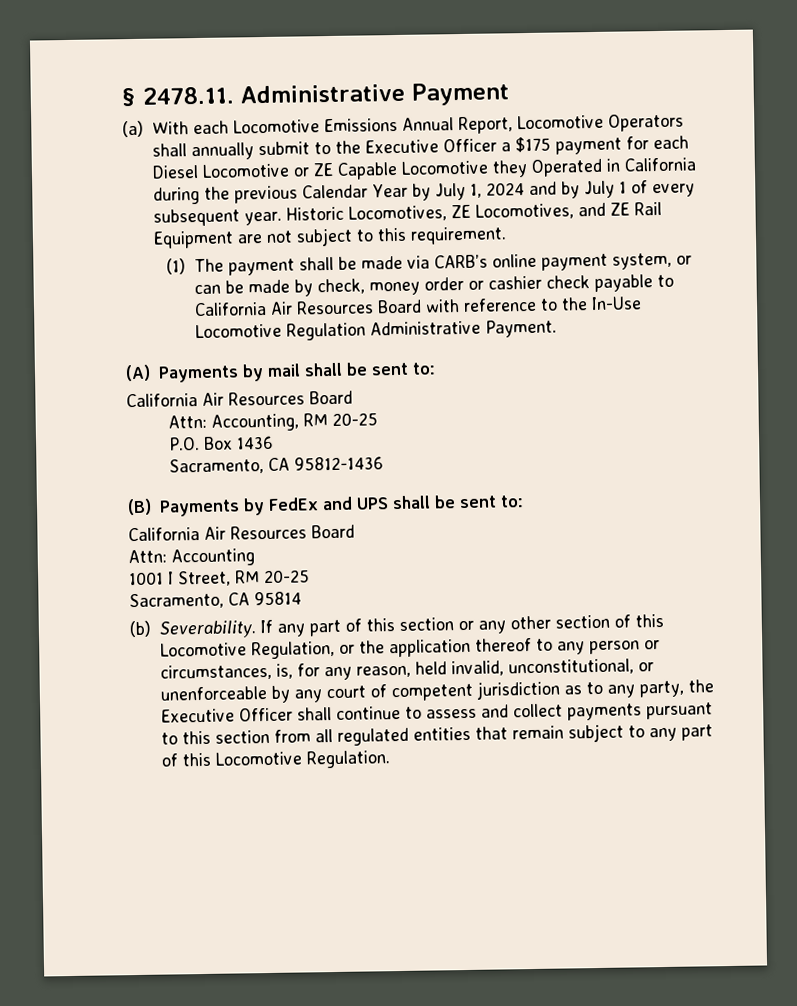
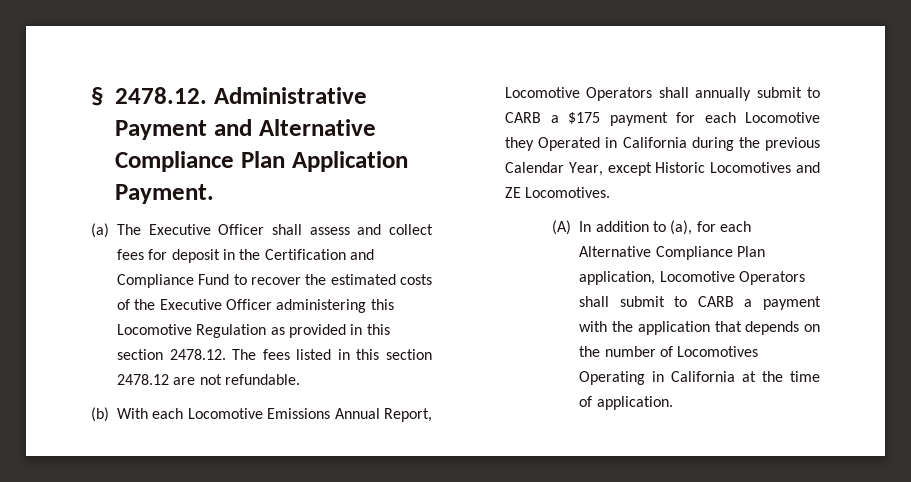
- § 2478.11. Administrative Payment
- (a) With each Locomotive Emissions Annual Report, Locomotive Operators shall annually submit to the Executive Officer a $175 payment for each Diesel Locomotive or ZE Capable Locomotive they Operated in California during the previous Calendar Year by July 1, 2024 and by July 1 of every subsequent year. Historic Locomotives, ZE Locomotives, and ZE Rail Equipment are not subject to this requirement.
- (1) The payment shall be made via CARB’s online payment system, or can be made by check, money order or cashier check payable to California Air Resources Board with reference to the In-Use Locomotive Regulation Administrative Payment.
- (A) Payments by mail shall be sent to:
- California Air Resources Board
- Attn: Accounting, RM 20-25
- P.O. Box 1436
- Sacramento, CA 95812-1436
- (B) Payments by FedEx and UPS shall be sent to:
- California Air Resources Board
- Attn: Accounting
- 1001 I Street, RM 20-25
- Sacramento, CA 95814
- (b) Severability. If any part of this section or any other section of this Locomotive Regulation, or the application thereof to any person or circumstances, is, for any reason, held invalid, unconstitutional, or unenforceable by any court of competent jurisdiction as to any party, the Executive Officer shall continue to assess and collect payments pursuant to this section from all regulated entities that remain subject to any part of this Locomotive Regulation.
+ § 2478.12. Administrative Payment and Alternative Compliance Plan Application Payment.
+ (a) The Executive Officer shall assess and collect fees for deposit in the Certification and Compliance Fund to recover the estimated costs of the Executive Officer administering this Locomotive Regulation as provided in this section 2478.12. The fees listed in this section 2478.12 are not refundable.
+ (b) With each Locomotive Emissions Annual Report, Locomotive Operators shall annually submit to CARB a $175 payment for each Locomotive they Operated in California during the previous Calendar Year, except Historic Locomotives and ZE Locomotives.
+ (A) In addition to (a), for each Alternative Compliance Plan application, Locomotive Operators shall submit to CARB a payment with the application that depends on the number of Locomotives Operating in California at the time of application.

